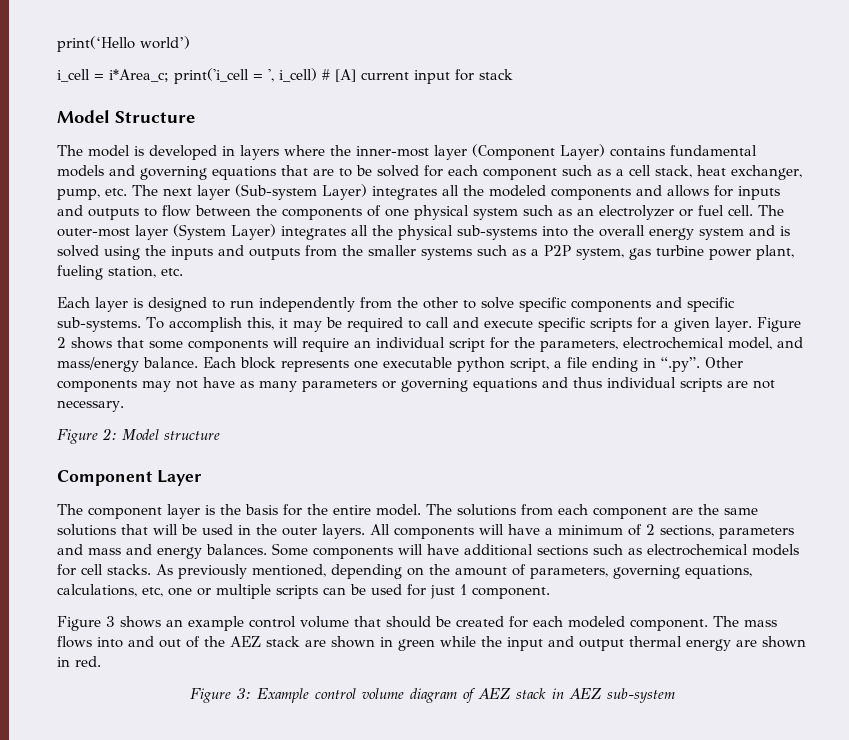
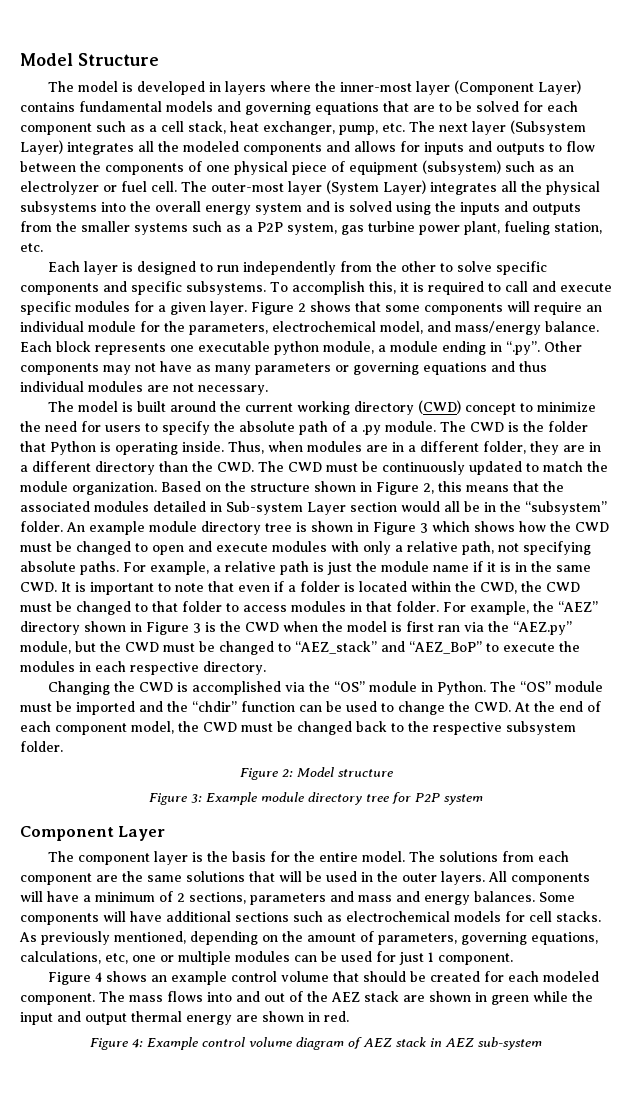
- print(‘Hello world’)
- i_cell = i*Area_c; print('i_cell = ', i_cell) # [A] current input for stack
- The model is developed in layers where the inner-most layer (Component Layer) contains fundamental models and governing equations that are to be solved for each component such as a cell stack, heat exchanger, pump, etc. The next layer (Sub-system Layer) integrates all the modeled components and allows for inputs and outputs to flow between the components of one physical system such as an electrolyzer or fuel cell.
+ The model is developed in layers where the inner-most layer (Component Layer) contains fundamental models and governing equations that are to be solved for each component such as a cell stack, heat exchanger, pump, etc. The next layer (Subsystem Layer) integrates all the modeled components and allows for inputs and outputs to flow between the components of one physical piece of equipment (subsystem) such as an electrolyzer or fuel cell.
- The outer-most layer (System Layer) integrates all the physical sub-systems into the overall energy system and is solved using the inputs and outputs from the smaller systems such as a P2P system, gas turbine power plant, fueling station, etc.
+ The outer-most layer (System Layer) integrates all the physical subsystems into the overall energy system and is solved using the inputs and outputs from the smaller systems such as a P2P system, gas turbine power plant, fueling station, etc.
- Each layer is designed to run independently from the other to solve specific components and specific sub-systems.
+ Each layer is designed to run independently from the other to solve specific components and specific subsystems.
- To accomplish this, it may be required to call and execute specific scripts for a given layer.
+ To accomplish this, it is required to call and execute specific modules for a given layer.
- Figure 2 shows that some components will require an individual script for the parameters, electrochemical model, and mass/energy balance.
+ Figure 2 shows that some components will require an individual module for the parameters, electrochemical model, and mass/energy balance.
- Each block represents one executable python script, a file ending in “.py”. Other components may not have as many parameters or governing equations and thus individual scripts are not necessary.
+ Each block represents one executable python module, a module ending in “.py”. Other components may not have as many parameters or governing equations and thus individual modules are not necessary.
+ The model is built around the current working directory (CWD) concept to minimize the need for users to specify the absolute path of a .py module. The CWD is the folder that Python is operating inside. Thus, when modules are in a different folder, they are in a different directory than the CWD. The CWD must be continuously updated to match the module organization. Based on the structure shown in Figure 2, this means that the associated modules detailed in Sub-system Layer section would all be in the “subsystem” folder. An example module directory tree is shown in Figure 3 which shows how the CWD must be changed to open and execute modules with only a relative path, not specifying absolute paths. For example, a relative path is just the module name if it is in the same CWD. It is important to note that even if a folder is located within the CWD, the CWD must be changed to that folder to access modules in that folder. For example, the “AEZ” directory shown in Figure 3 is the CWD when the model is first ran via the “AEZ.py” module, but the CWD must be changed to “AEZ_stack” and “AEZ_BoP” to execute the modules in each respective directory.
+ Changing the CWD is accomplished via the “OS” module in Python. The “OS” module must be imported and the “chdir” function can be used to change the CWD. At the end of each component model, the CWD must be changed back to the respective subsystem folder.
  Figure 2: Model structure
+ Figure 3: Example module directory tree for P2P system
- As previously mentioned, depending on the amount of parameters, governing equations, calculations, etc, one or multiple scripts can be used for just 1 component.
+ As previously mentioned, depending on the amount of parameters, governing equations, calculations, etc, one or multiple modules can be used for just 1 component.
- Figure 3 shows an example control volume that should be created for each modeled component.
+ Figure 4 shows an example control volume that should be created for each modeled component.
- Figure 3: Example control volume diagram of AEZ stack in AEZ sub-system
+ Figure 4: Example control volume diagram of AEZ stack in AEZ sub-system

